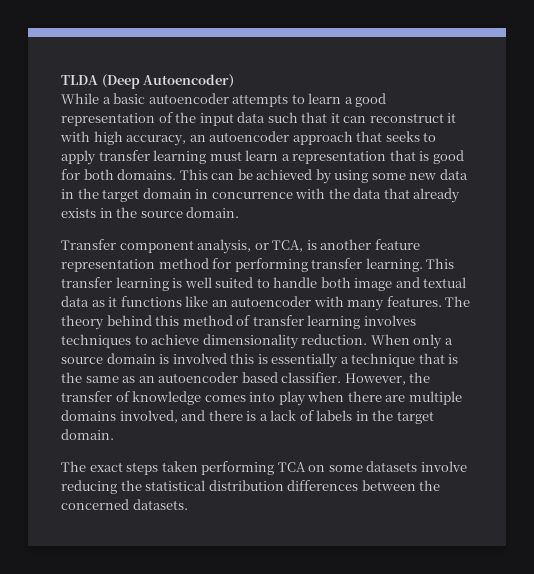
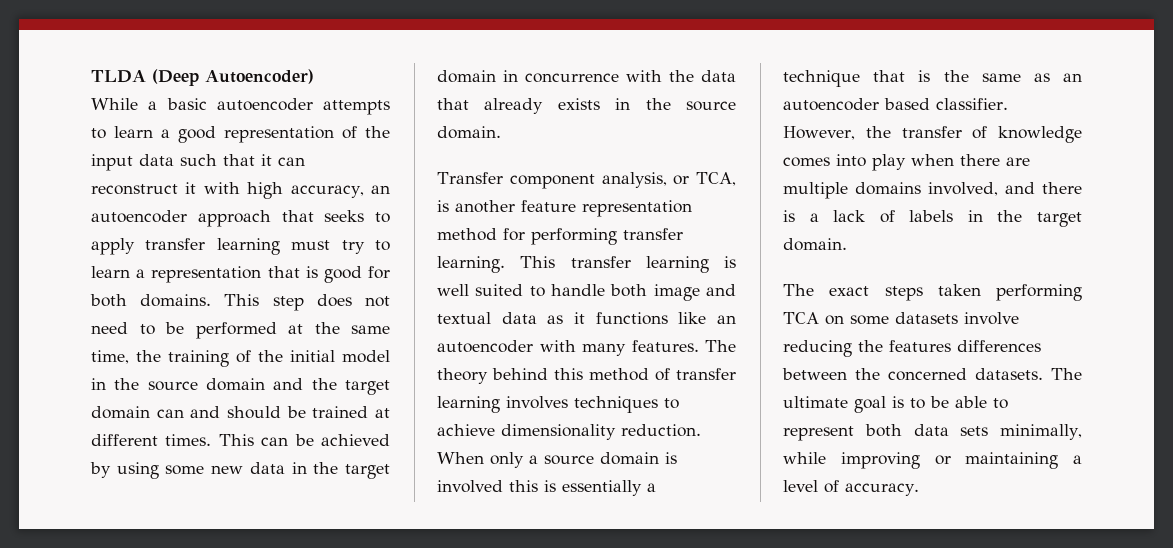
- While a basic autoencoder attempts to learn a good representation of the input data such that it can reconstruct it with high accuracy, an autoencoder approach that seeks to apply transfer learning must learn a representation that is good for both domains.
+ While a basic autoencoder attempts to learn a good representation of the input data such that it can reconstruct it with high accuracy, an autoencoder approach that seeks to apply transfer learning must try to learn a representation that is good for both domains.
- This can be achieved by using some new data in the target domain in concurrence with the data that already exists in the source domain.
+ This step does not need to be performed at the same time, the training of the initial model in the source domain and the target domain can and should be trained at different times. This can be achieved by using some new data in the target domain in concurrence with the data that already exists in the source domain.
- The exact steps taken performing TCA on some datasets involve reducing the statistical distribution differences between the concerned datasets.
+ The exact steps taken performing TCA on some datasets involve reducing the features differences between the concerned datasets.
+ The ultimate goal is to be able to represent both data sets minimally, while improving or maintaining a level of accuracy.

